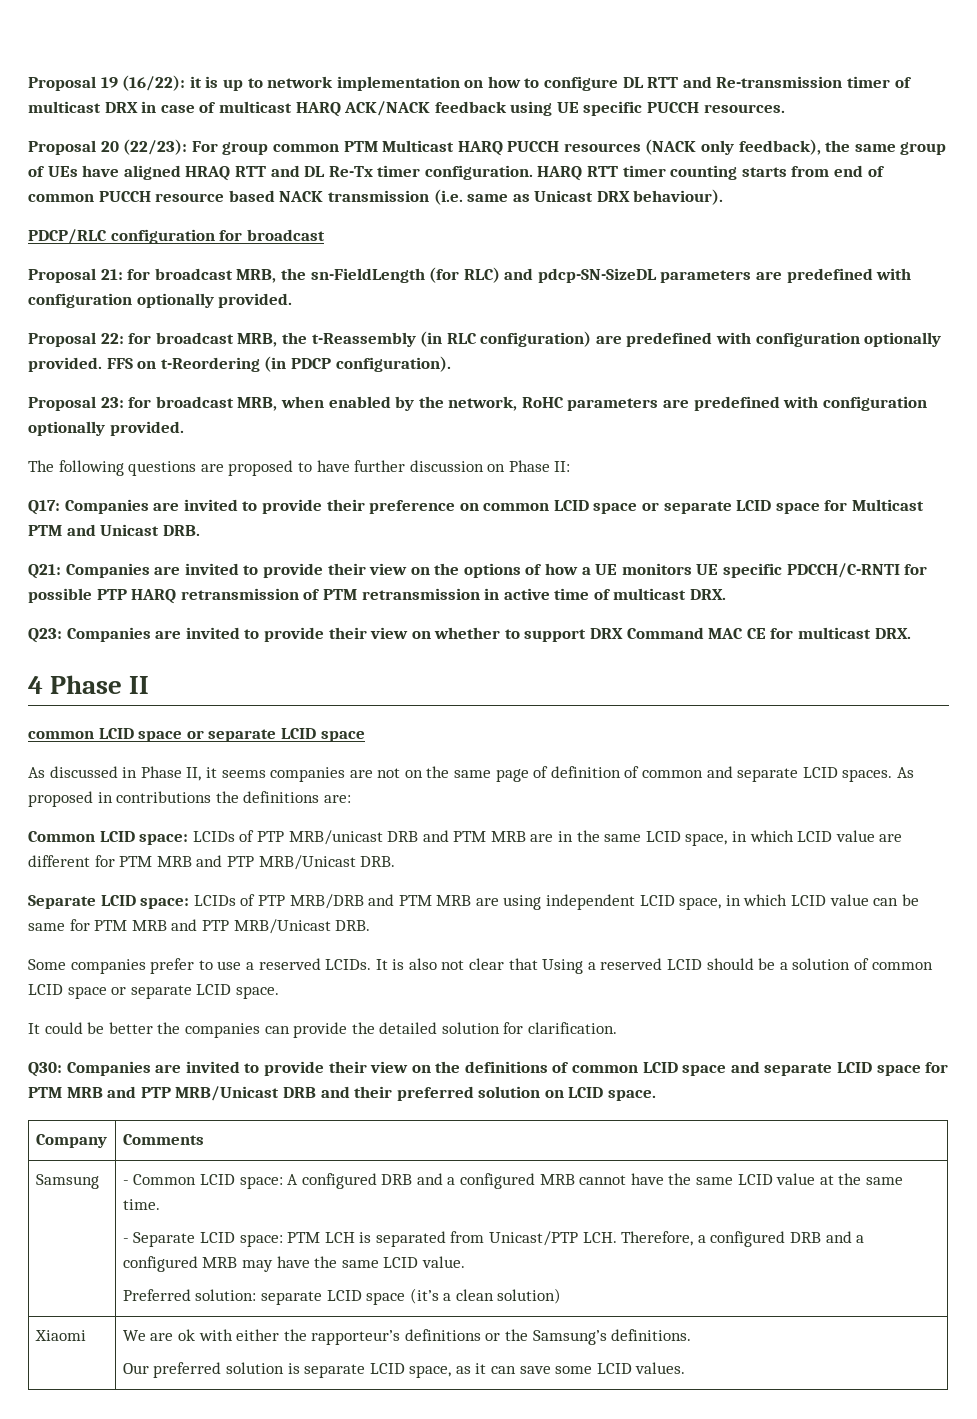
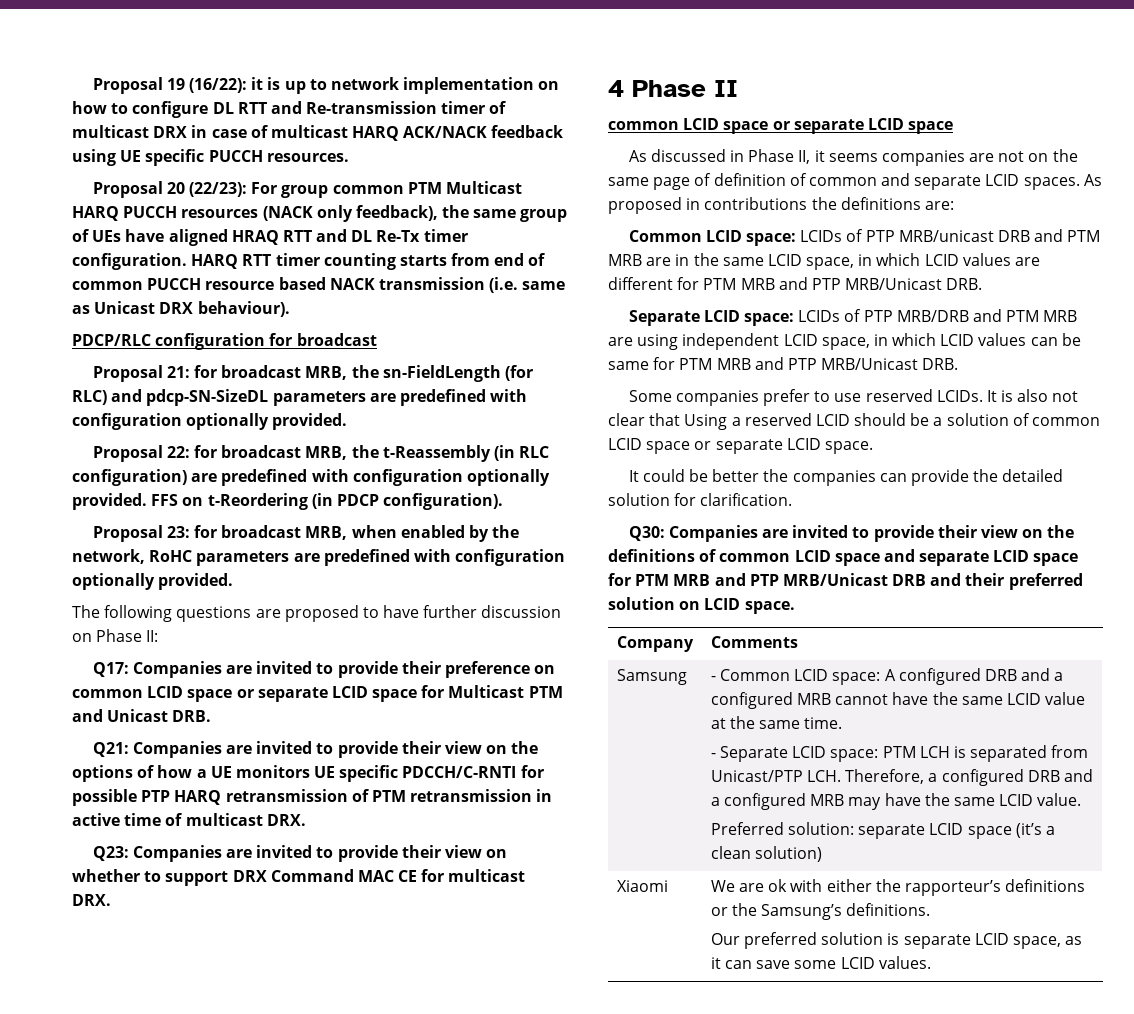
- Common LCID space: LCIDs of PTP MRB/unicast DRB and PTM MRB are in the same LCID space, in which LCID value are different for PTM MRB and PTP MRB/Unicast DRB.
+ Common LCID space: LCIDs of PTP MRB/unicast DRB and PTM MRB are in the same LCID space, in which LCID values are different for PTM MRB and PTP MRB/Unicast DRB.
- Separate LCID space: LCIDs of PTP MRB/DRB and PTM MRB are using independent LCID space, in which LCID value can be same for PTM MRB and PTP MRB/Unicast DRB.
+ Separate LCID space: LCIDs of PTP MRB/DRB and PTM MRB are using independent LCID space, in which LCID values can be same for PTM MRB and PTP MRB/Unicast DRB.
- Some companies prefer to use a reserved LCIDs.
+ Some companies prefer to use reserved LCIDs.

